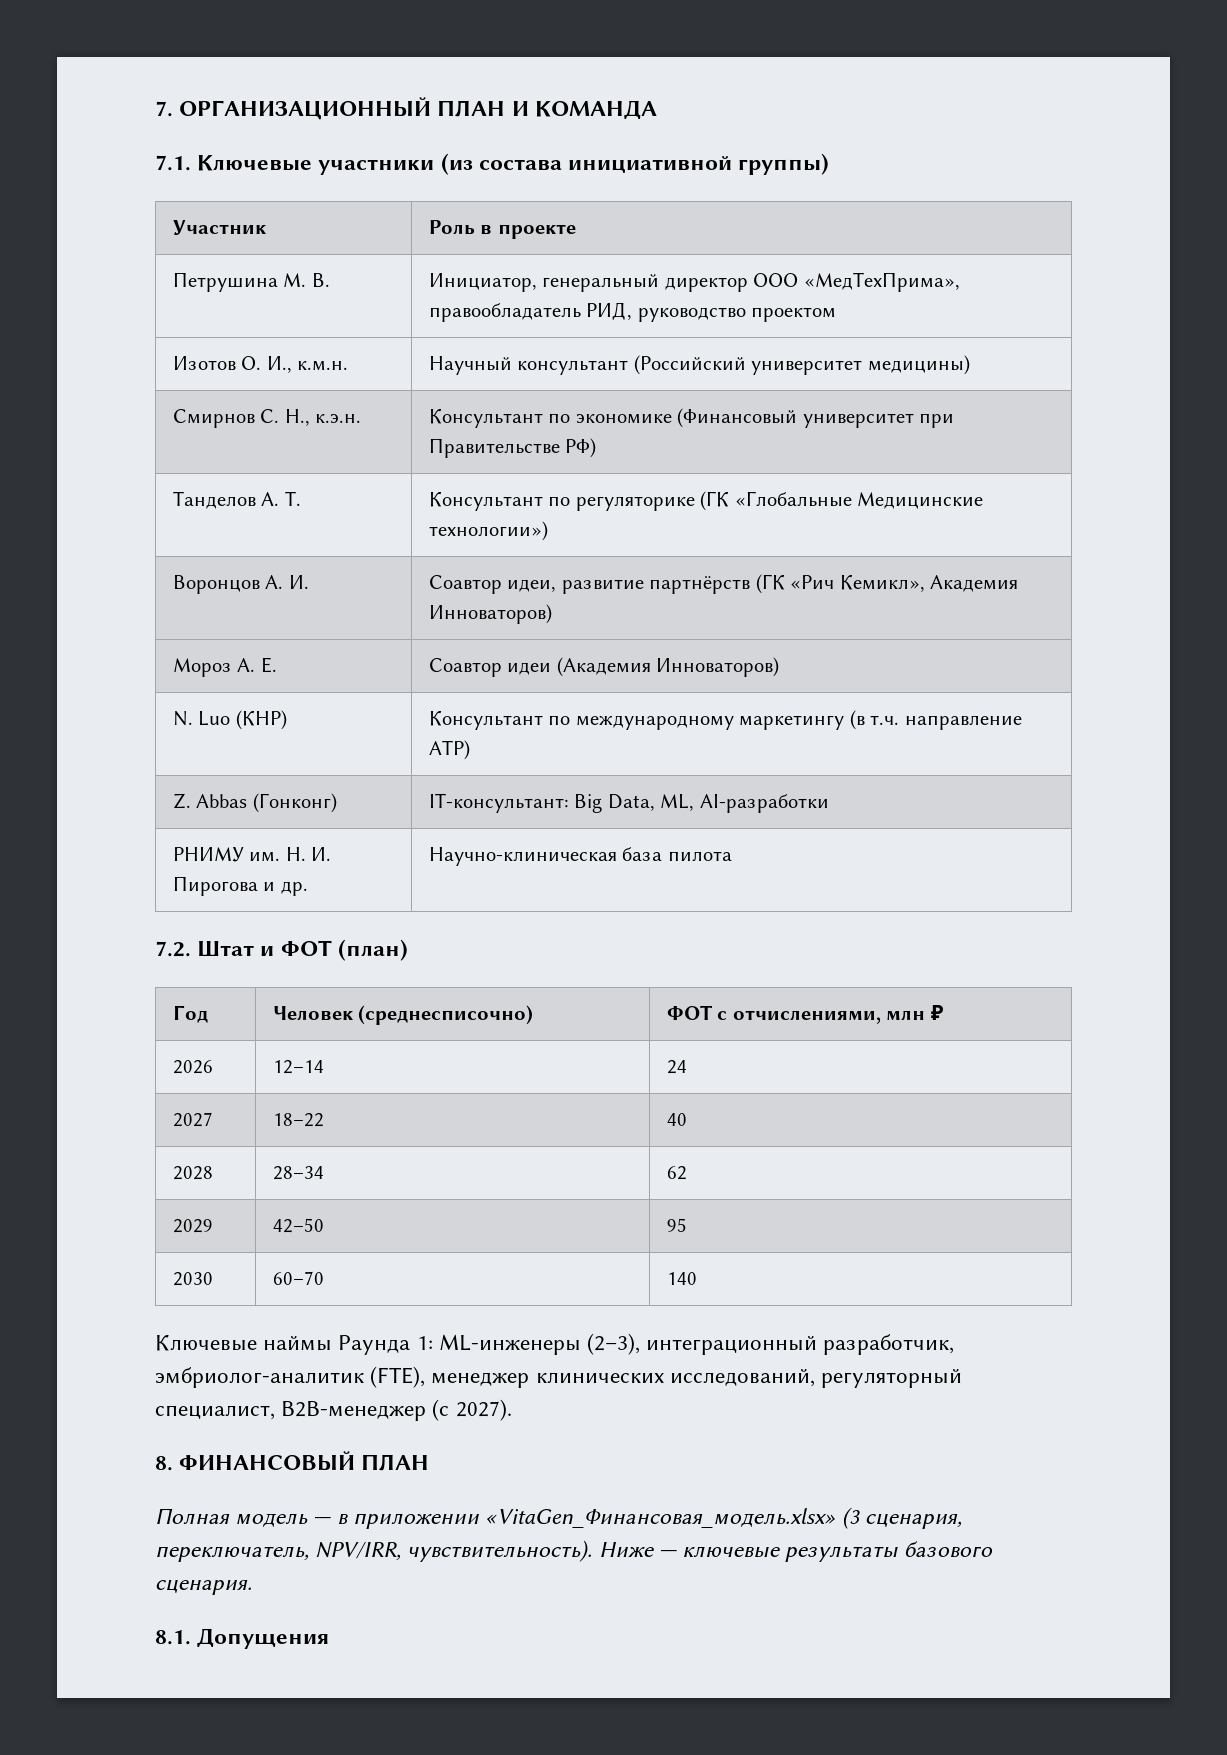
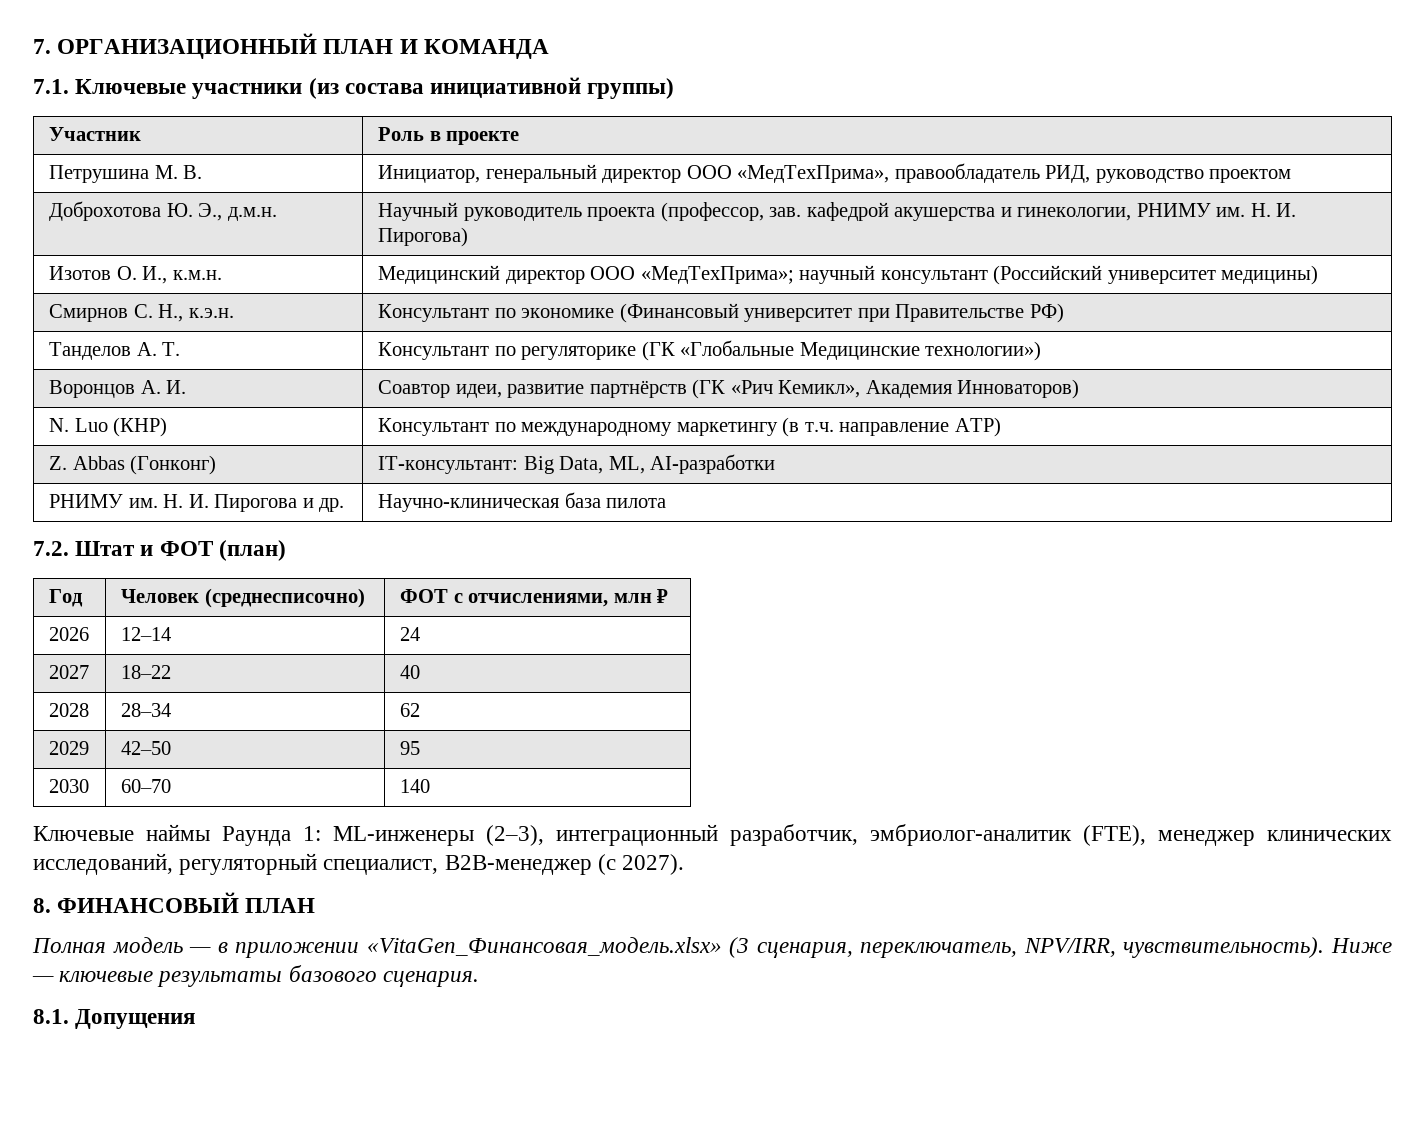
+ Доброхотова Ю. Э., д.м.н. | Научный руководитель проекта (профессор, зав. кафедрой акушерства и гинекологии, РНИМУ им. Н. И. Пирогова)
- Изотов О. И., к.м.н. | Научный консультант (Российский университет медицины)
+ Изотов О. И., к.м.н. | Медицинский директор ООО «МедТехПрима»; научный консультант (Российский университет медицины)
- Мороз А. Е. | Соавтор идеи (Академия Инноваторов)

